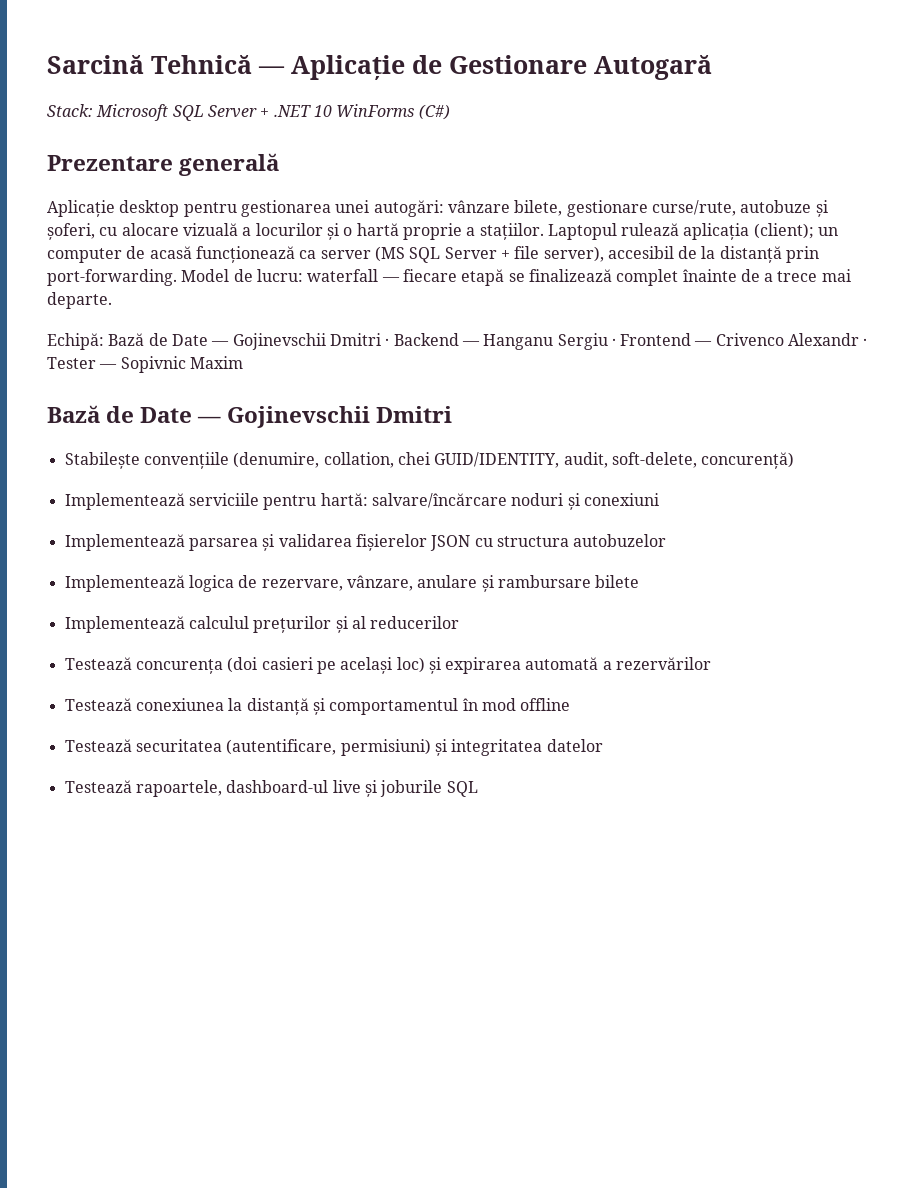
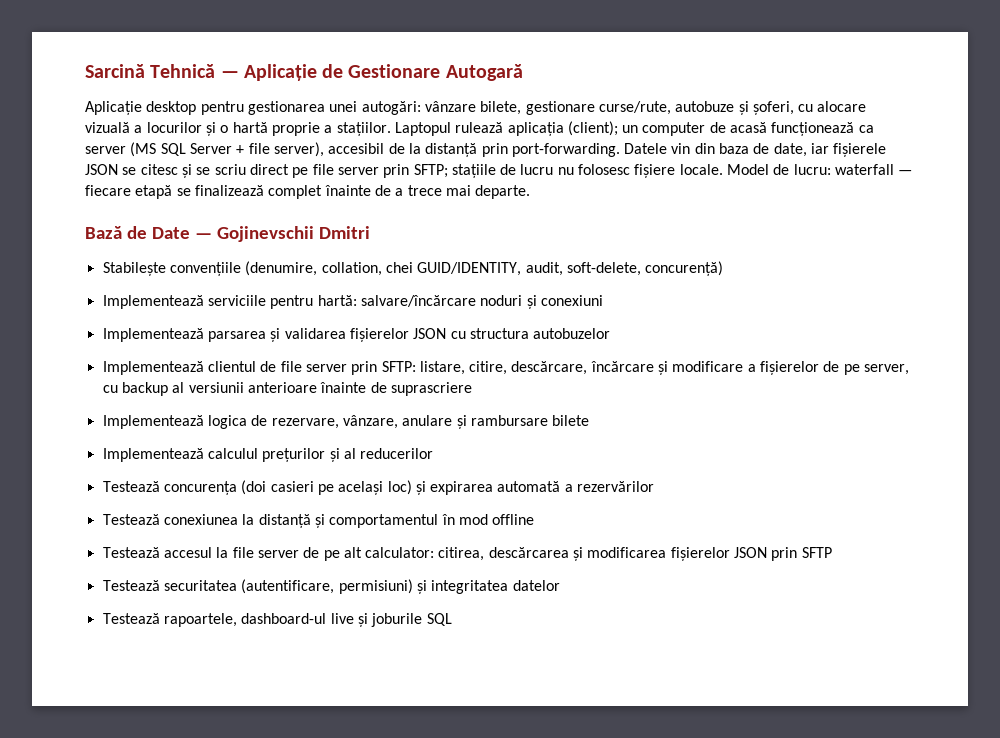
- Stack: Microsoft SQL Server + .NET 10 WinForms (C#)
- Prezentare generală
+ Datele vin din baza de date, iar fișierele JSON se citesc și se scriu direct pe file server prin SFTP; stațiile de lucru nu folosesc fișiere locale.
- Echipă: Bază de Date — Gojinevschii Dmitri · Backend — Hanganu Sergiu · Frontend — Crivenco Alexandr · Tester — Sopivnic Maxim
+ Implementează clientul de file server prin SFTP: listare, citire, descărcare, încărcare și modificare a fișierelor de pe server, cu backup al versiunii anterioare înainte de suprascriere
+ Testează accesul la file server de pe alt calculator: citirea, descărcarea și modificarea fișierelor JSON prin SFTP

